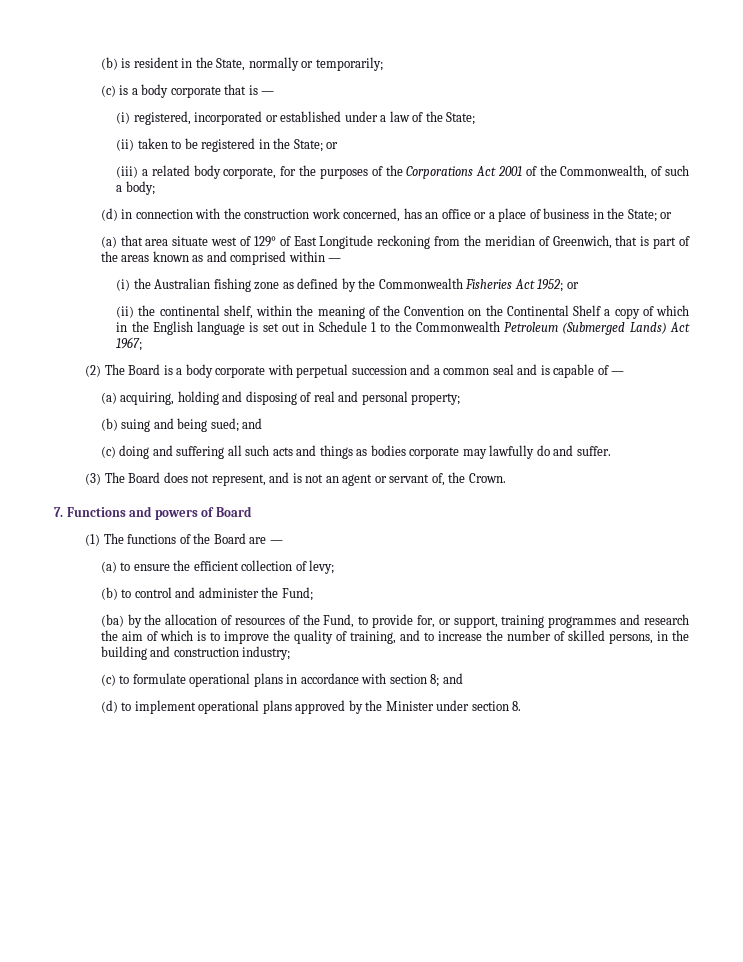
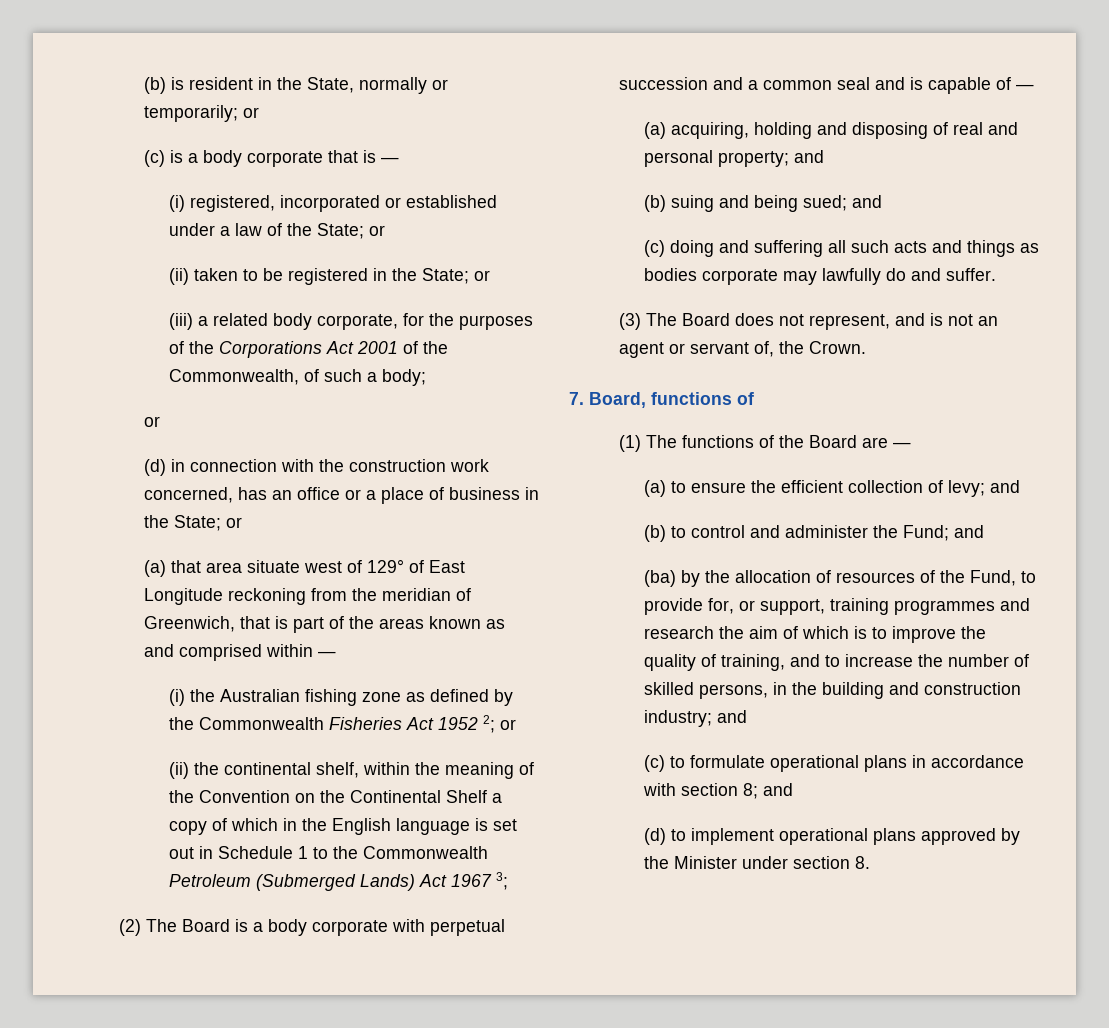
- (b) is resident in the State, normally or temporarily;
+ (b) is resident in the State, normally or temporarily; or
- (i) registered, incorporated or established under a law of the State;
+ (i) registered, incorporated or established under a law of the State; or
  (iii) a related body corporate, for the purposes of the Corporations Act 2001 of the Commonwealth, of such a body;
+ or
- (i) the Australian fishing zone as defined by the Commonwealth Fisheries Act 1952; or
+ (i) the Australian fishing zone as defined by the Commonwealth Fisheries Act 1952 2; or
- (ii) the continental shelf, within the meaning of the Convention on the Continental Shelf a copy of which in the English language is set out in Schedule 1 to the Commonwealth Petroleum (Submerged Lands) Act 1967;
+ (ii) the continental shelf, within the meaning of the Convention on the Continental Shelf a copy of which in the English language is set out in Schedule 1 to the Commonwealth Petroleum (Submerged Lands) Act 1967 3;
- (a) acquiring, holding and disposing of real and personal property;
+ (a) acquiring, holding and disposing of real and personal property; and
- 7. Functions and powers of Board
+ 7. Board, functions of
- (a) to ensure the efficient collection of levy;
+ (a) to ensure the efficient collection of levy; and
- (b) to control and administer the Fund;
+ (b) to control and administer the Fund; and
- (ba) by the allocation of resources of the Fund, to provide for, or support, training programmes and research the aim of which is to improve the quality of training, and to increase the number of skilled persons, in the building and construction industry;
+ (ba) by the allocation of resources of the Fund, to provide for, or support, training programmes and research the aim of which is to improve the quality of training, and to increase the number of skilled persons, in the building and construction industry; and

